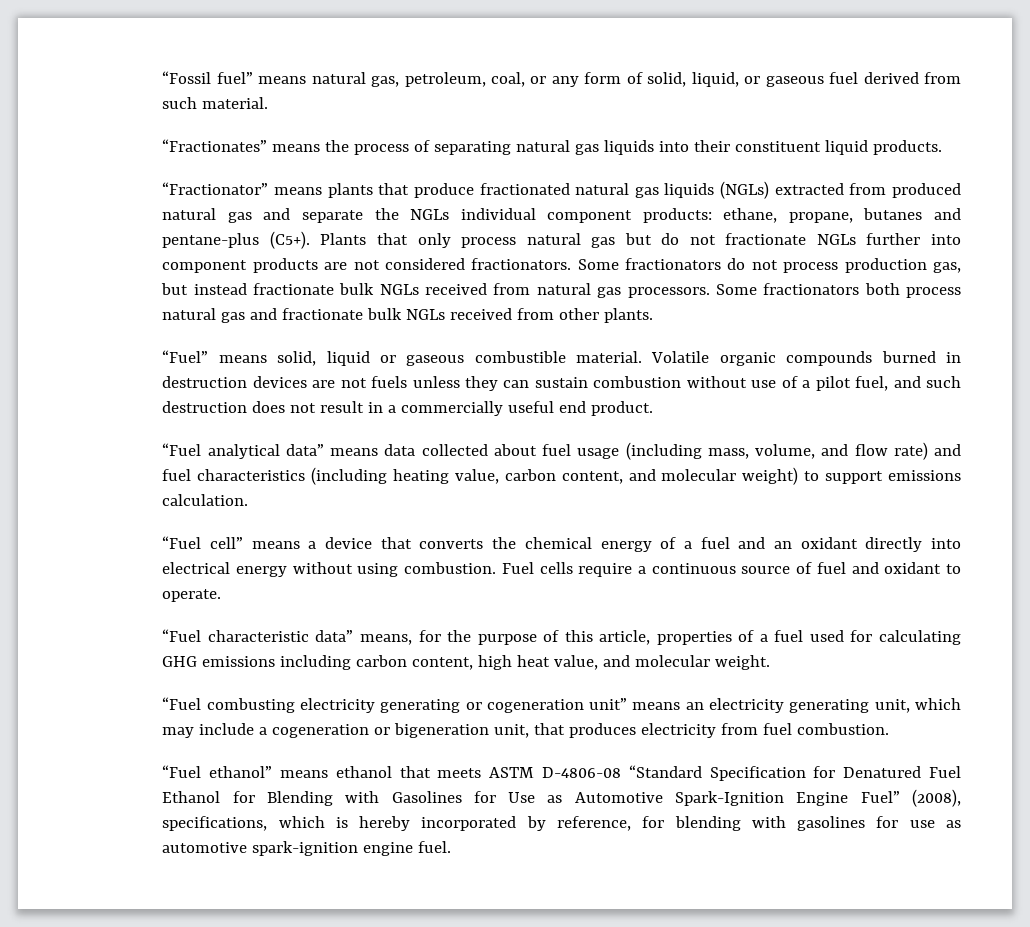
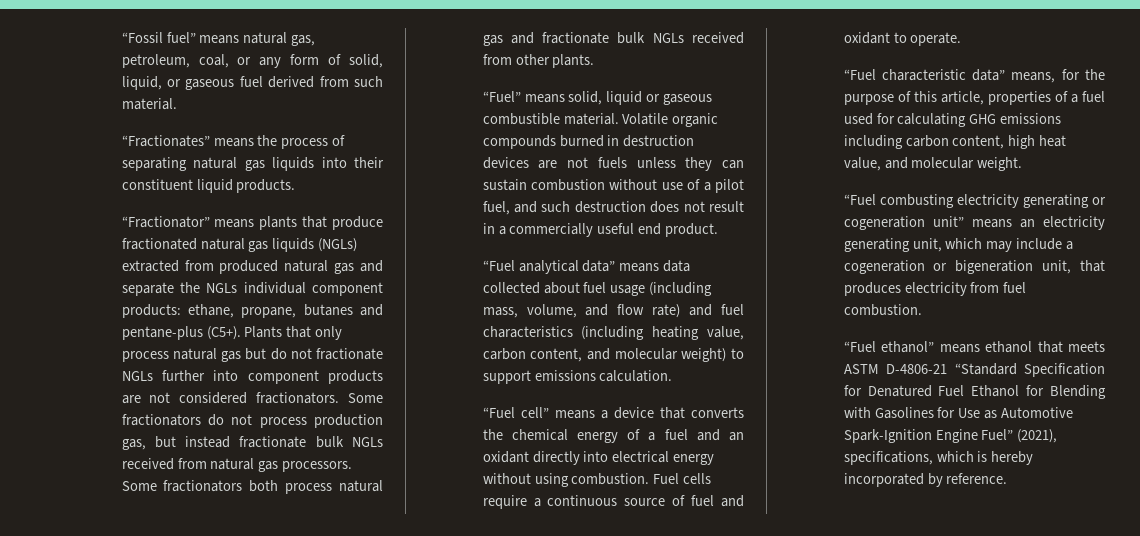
- “Fuel ethanol” means ethanol that meets ASTM D-4806-08 “Standard Specification for Denatured Fuel Ethanol for Blending with Gasolines for Use as Automotive Spark-Ignition Engine Fuel” (2008), specifications, which is hereby incorporated by reference, for blending with gasolines for use as automotive spark-ignition engine fuel.
+ “Fuel ethanol” means ethanol that meets ASTM D-4806-21 “Standard Specification for Denatured Fuel Ethanol for Blending with Gasolines for Use as Automotive Spark-Ignition Engine Fuel” (2021), specifications, which is hereby incorporated by reference.

